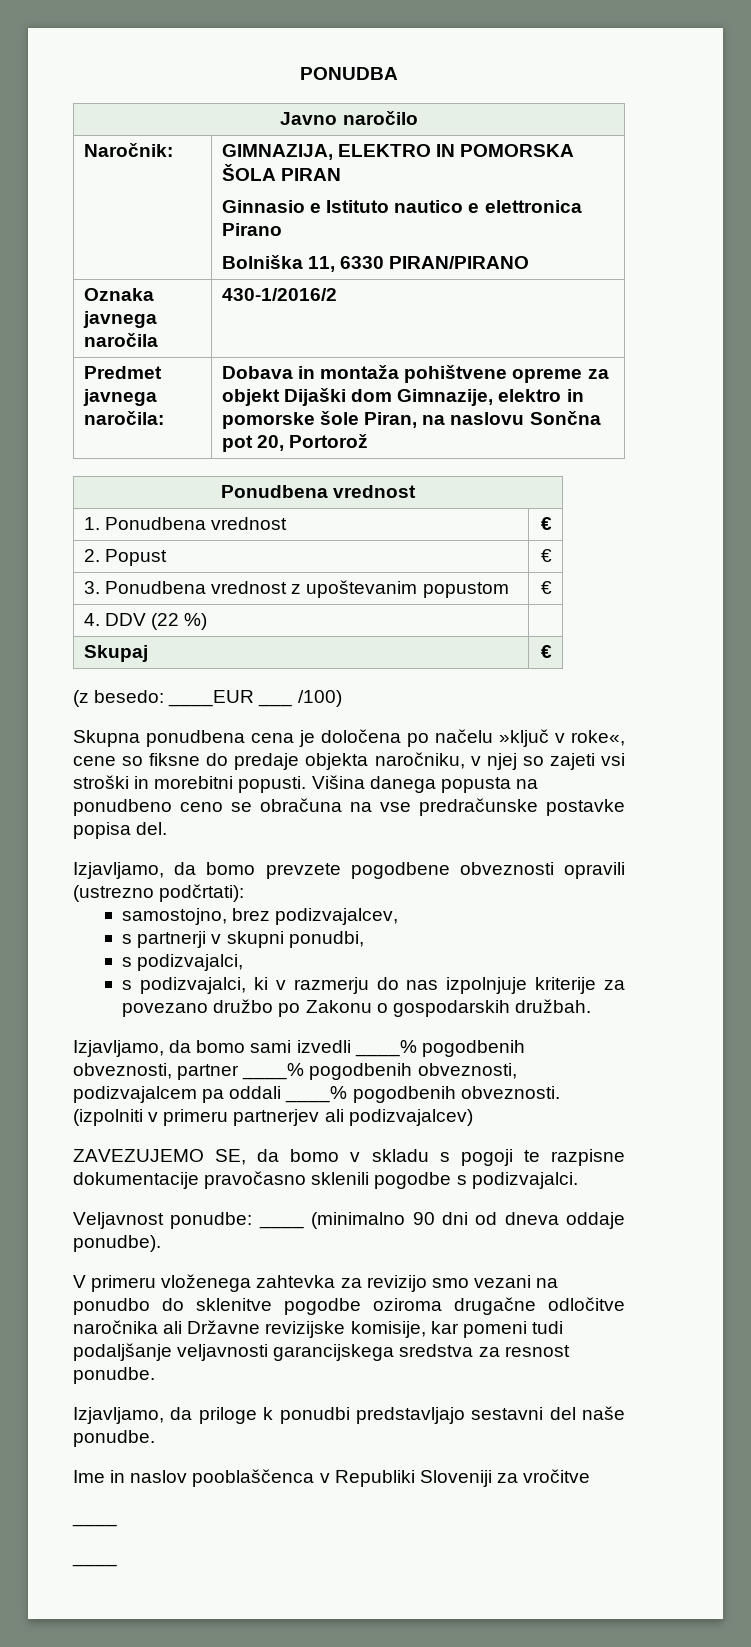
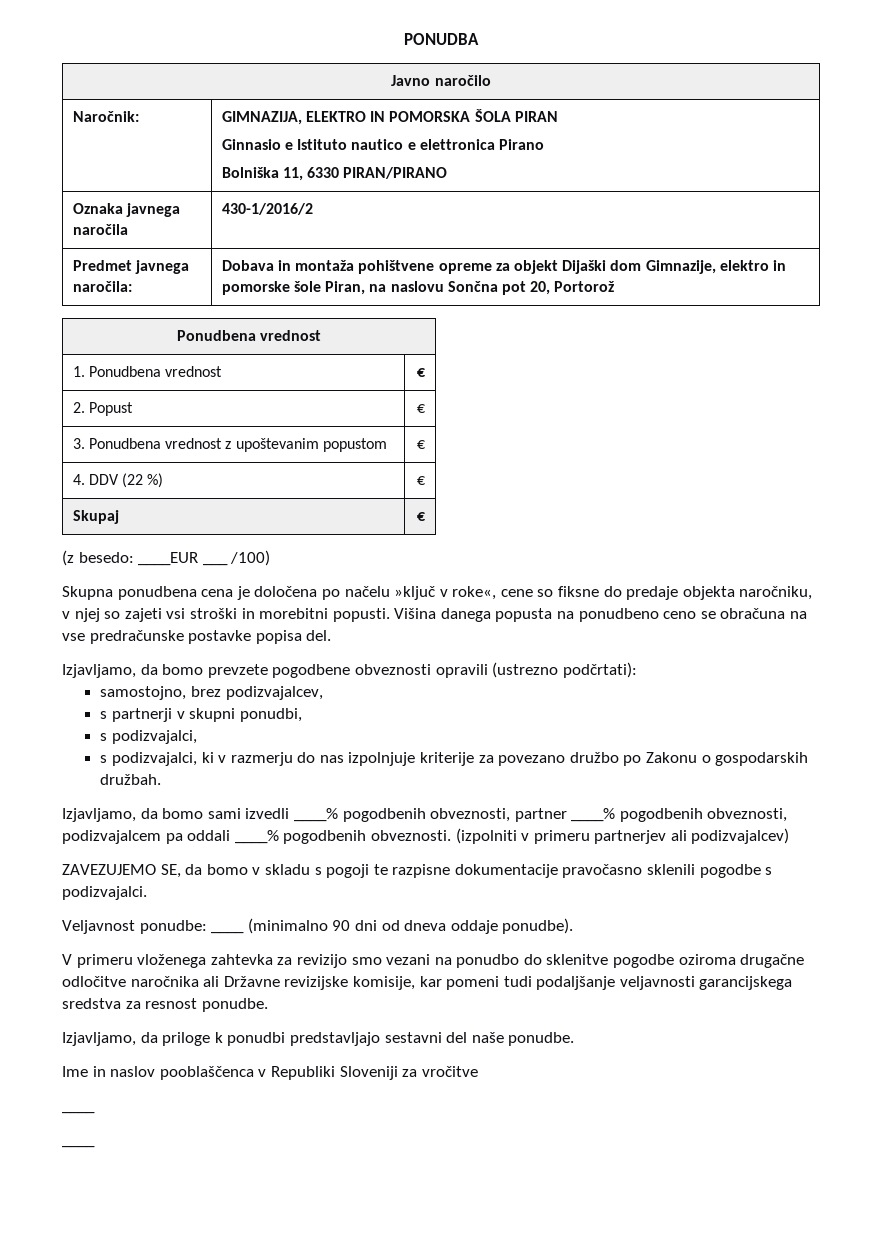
- 4. DDV (22 %) |
+ 4. DDV (22 %) | €

